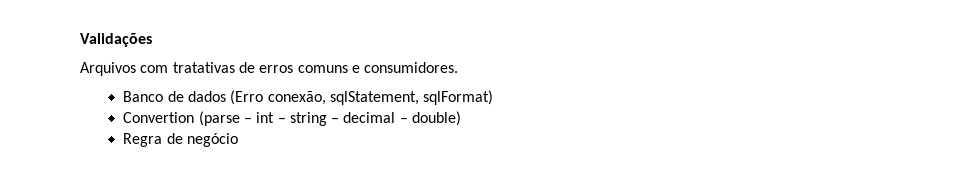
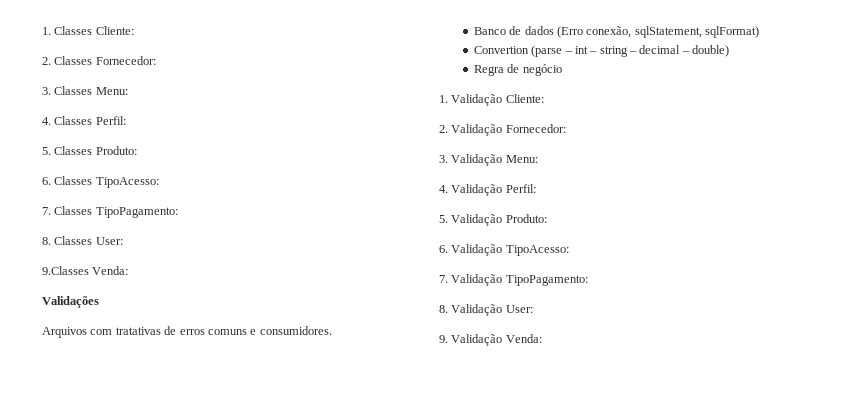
+ 1. Classes Cliente:
+ 2. Classes Fornecedor:
+ 3. Classes Menu:
+ 4. Classes Perfil:
+ 5. Classes Produto:
+ 6. Classes TipoAcesso:
+ 7. Classes TipoPagamento:
+ 8. Classes User:
+ 9.Classes Venda:
+ 1. Validação Cliente:
+ 2. Validação Fornecedor:
+ 3. Validação Menu:
+ 4. Validação Perfil:
+ 5. Validação Produto:
+ 6. Validação TipoAcesso:
+ 7. Validação TipoPagamento:
+ 8. Validação User:
+ 9. Validação Venda:

